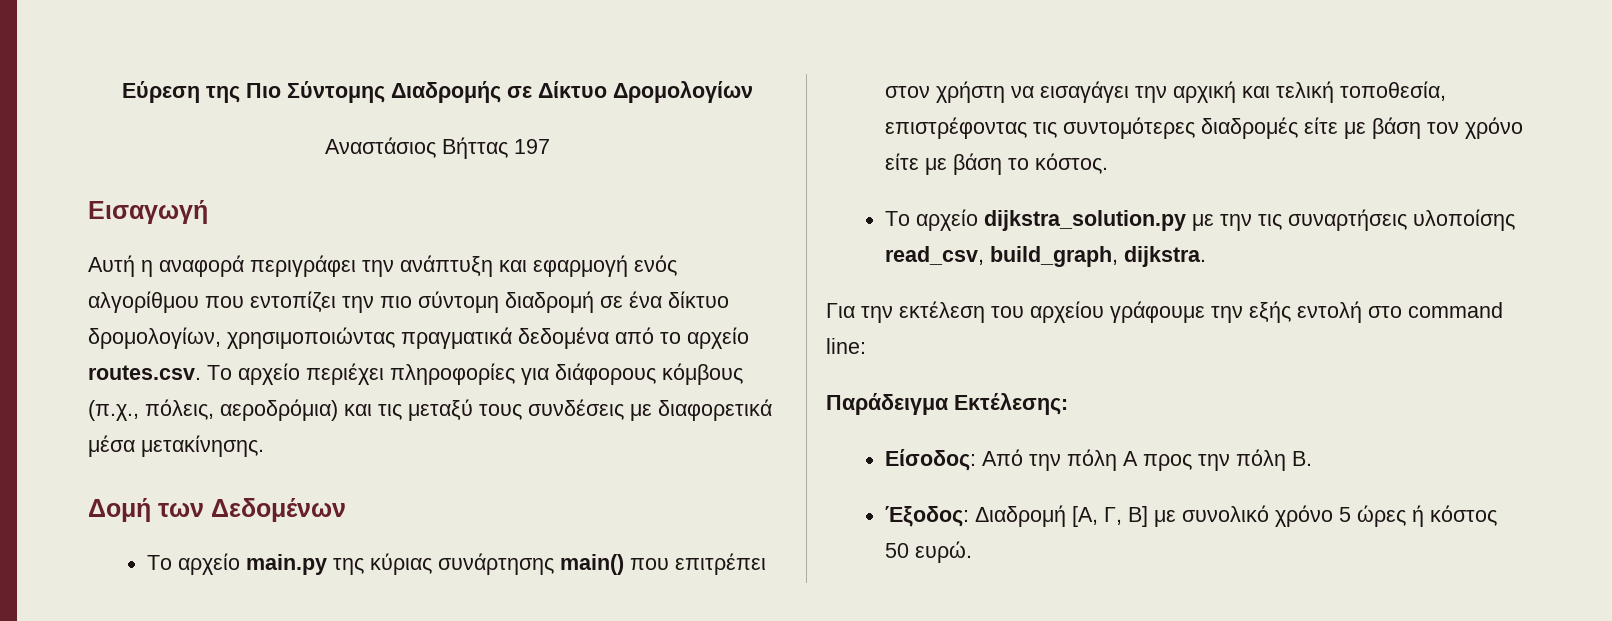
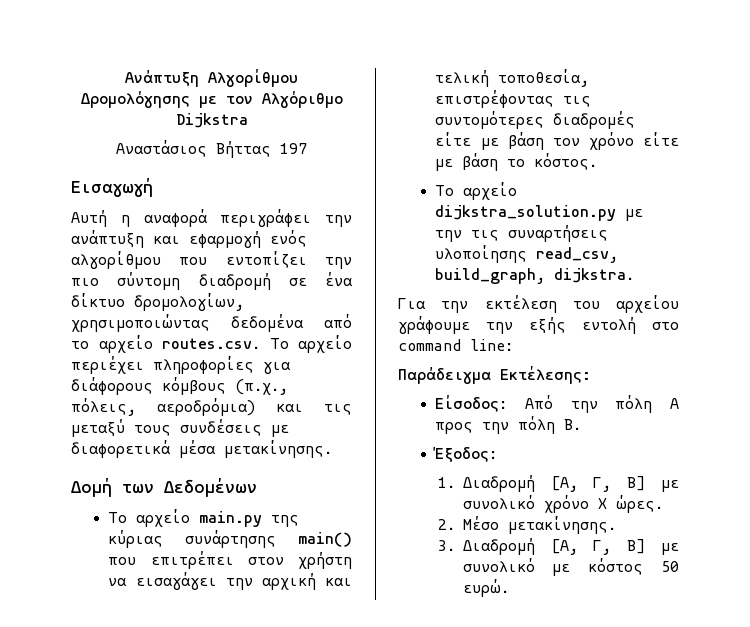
- Εύρεση της Πιο Σύντομης Διαδρομής σε Δίκτυο Δρομολογίων
+ Ανάπτυξη Αλγορίθμου Δρομολόγησης με τον Αλγόριθμο Dijkstra
- Αυτή η αναφορά περιγράφει την ανάπτυξη και εφαρμογή ενός αλγορίθμου που εντοπίζει την πιο σύντομη διαδρομή σε ένα δίκτυο δρομολογίων, χρησιμοποιώντας πραγματικά δεδομένα από το αρχείο routes.csv. Το αρχείο περιέχει πληροφορίες για διάφορους κόμβους (π.χ., πόλεις, αεροδρόμια) και τις μεταξύ τους συνδέσεις με διαφορετικά μέσα μετακίνησης.
+ Αυτή η αναφορά περιγράφει την ανάπτυξη και εφαρμογή ενός αλγορίθμου που εντοπίζει την πιο σύντομη διαδρομή σε ένα δίκτυο δρομολογίων, χρησιμοποιώντας δεδομένα από το αρχείο routes.csv. Το αρχείο περιέχει πληροφορίες για διάφορους κόμβους (π.χ., πόλεις, αεροδρόμια) και τις μεταξύ τους συνδέσεις με διαφορετικά μέσα μετακίνησης.
- Το αρχείο dijkstra_solution.py με την τις συναρτήσεις υλοποίσης read_csv, build_graph, dijkstra.
+ Το αρχείο dijkstra_solution.py με την τις συναρτήσεις υλοποίησης read_csv, build_graph, dijkstra.
- Έξοδος: Διαδρομή [Α, Γ, Β] με συνολικό χρόνο 5 ώρες ή κόστος 50 ευρώ.
+ Έξοδος:
+ 1. Διαδρομή [Α, Γ, Β] με συνολικό χρόνο X ώρες.
+ 2. Μέσο μετακίνησης.
+ 3. Διαδρομή [Α, Γ, Β] με συνολικό με κόστος 50 ευρώ.

